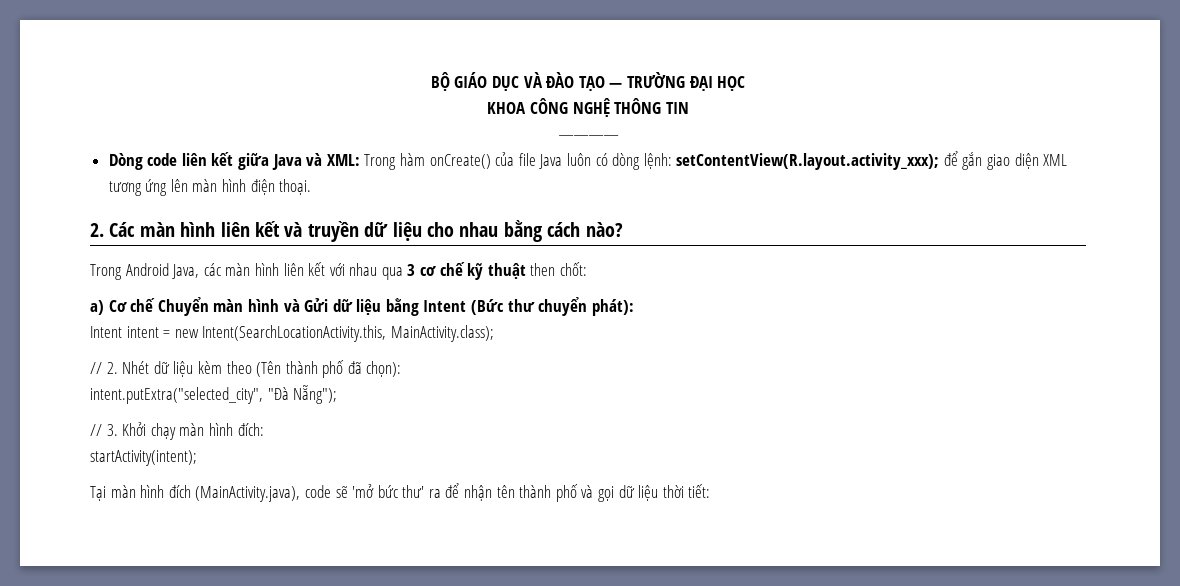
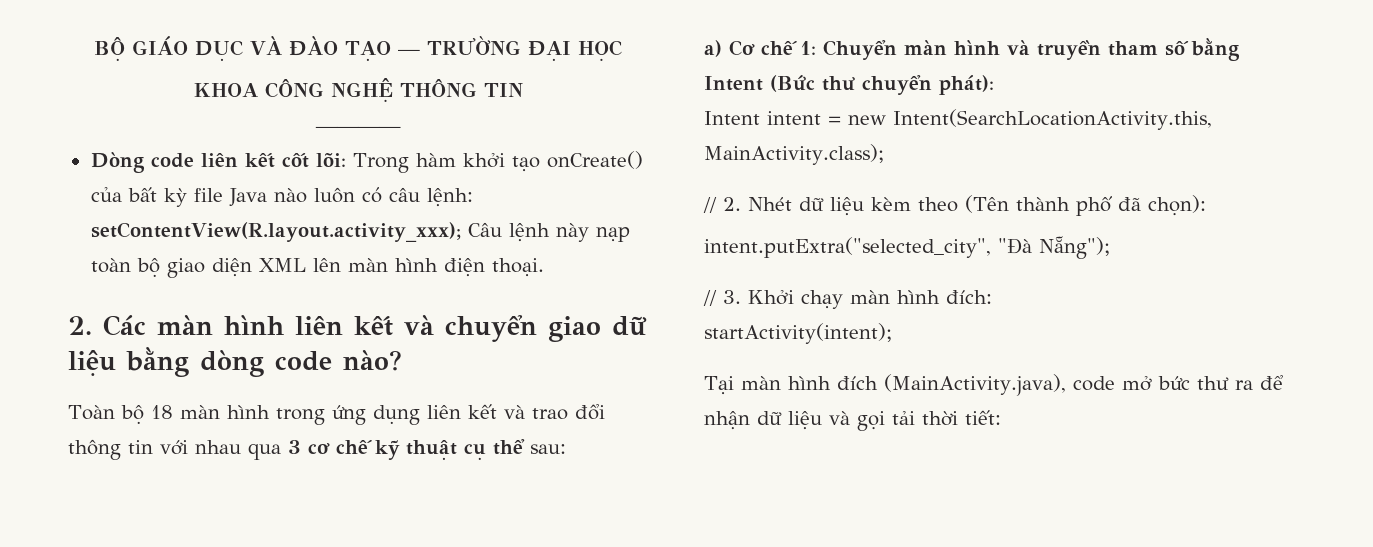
- Dòng code liên kết giữa Java và XML: Trong hàm onCreate() của file Java luôn có dòng lệnh: setContentView(R.layout.activity_xxx); để gắn giao diện XML tương ứng lên màn hình điện thoại.
+ Dòng code liên kết cốt lõi: Trong hàm khởi tạo onCreate() của bất kỳ file Java nào luôn có câu lệnh: setContentView(R.layout.activity_xxx); Câu lệnh này nạp toàn bộ giao diện XML lên màn hình điện thoại.
- 2. Các màn hình liên kết và truyền dữ liệu cho nhau bằng cách nào?
- Trong Android Java, các màn hình liên kết với nhau qua 3 cơ chế kỹ thuật then chốt:
+ 2. Các màn hình liên kết và chuyển giao dữ liệu bằng dòng code nào?
+ Toàn bộ 18 màn hình trong ứng dụng liên kết và trao đổi thông tin với nhau qua 3 cơ chế kỹ thuật cụ thể sau:
- a) Cơ chế Chuyển màn hình và Gửi dữ liệu bằng Intent (Bức thư chuyển phát):
+ a) Cơ chế 1: Chuyển màn hình và truyền tham số bằng Intent (Bức thư chuyển phát):
- Tại màn hình đích (MainActivity.java), code sẽ 'mở bức thư' ra để nhận tên thành phố và gọi dữ liệu thời tiết:
+ Tại màn hình đích (MainActivity.java), code mở bức thư ra để nhận dữ liệu và gọi tải thời tiết:

